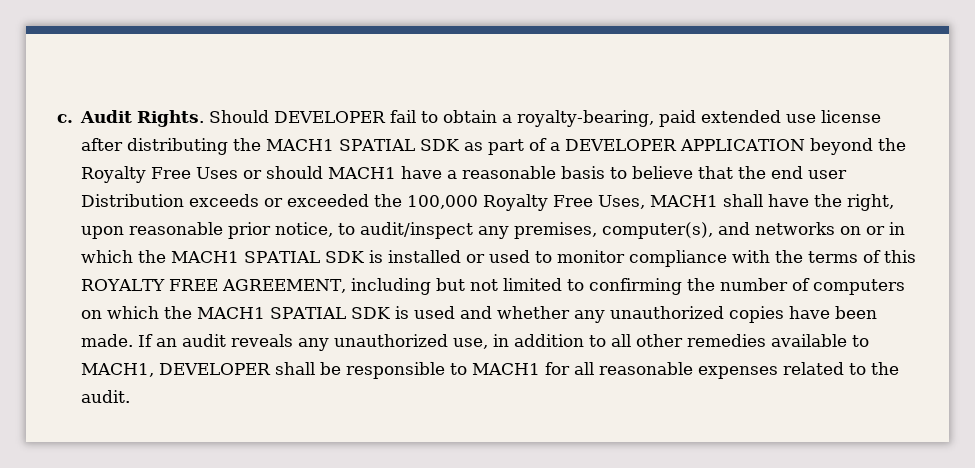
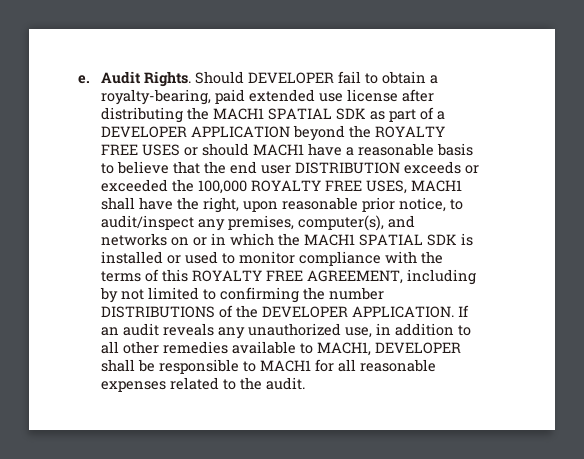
- c.
+ e.
- Should DEVELOPER fail to obtain a royalty-bearing, paid extended use license after distributing the MACH1 SPATIAL SDK as part of a DEVELOPER APPLICATION beyond the Royalty Free Uses or should MACH1 have a reasonable basis to believe that the end user Distribution exceeds or exceeded the 100,000 Royalty Free Uses, MACH1 shall have the right, upon reasonable prior notice, to audit/inspect any premises, computer(s), and networks on or in which the MACH1 SPATIAL SDK is installed or used to monitor compliance with the terms of this ROYALTY FREE AGREEMENT, including but not limited to confirming the number of computers on which the MACH1 SPATIAL SDK is used and whether any unauthorized copies have been made.
+ Should DEVELOPER fail to obtain a royalty-bearing, paid extended use license after distributing the MACH1 SPATIAL SDK as part of a DEVELOPER APPLICATION beyond the ROYALTY FREE USES or should MACH1 have a reasonable basis to believe that the end user DISTRIBUTION exceeds or exceeded the 100,000 ROYALTY FREE USES, MACH1 shall have the right, upon reasonable prior notice, to audit/inspect any premises, computer(s), and networks on or in which the MACH1 SPATIAL SDK is installed or used to monitor compliance with the terms of this ROYALTY FREE AGREEMENT, including by not limited to confirming the number DISTRIBUTIONS of the DEVELOPER APPLICATION.

